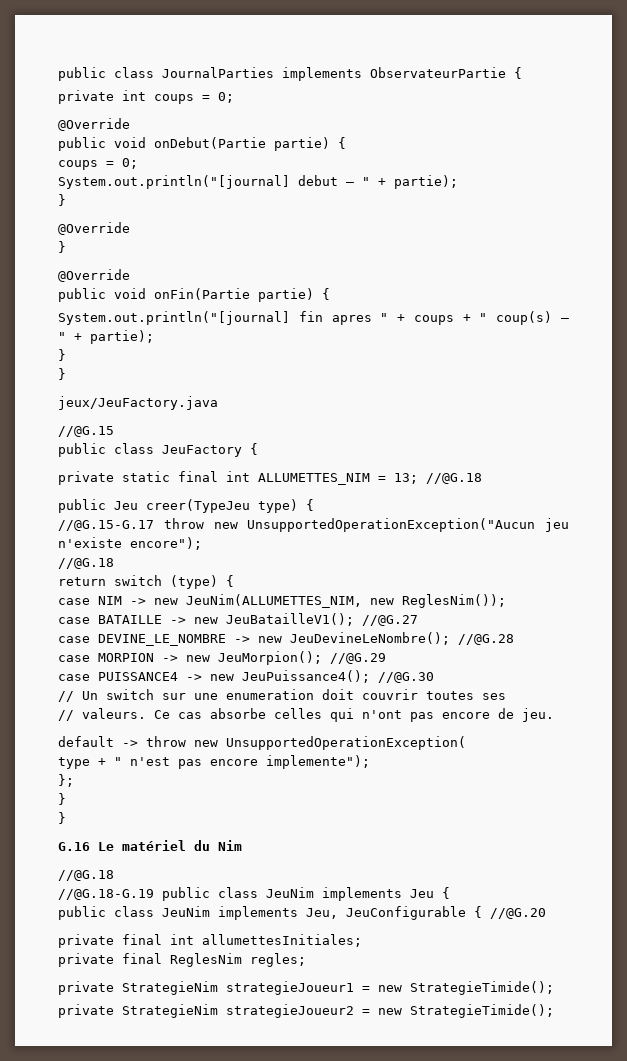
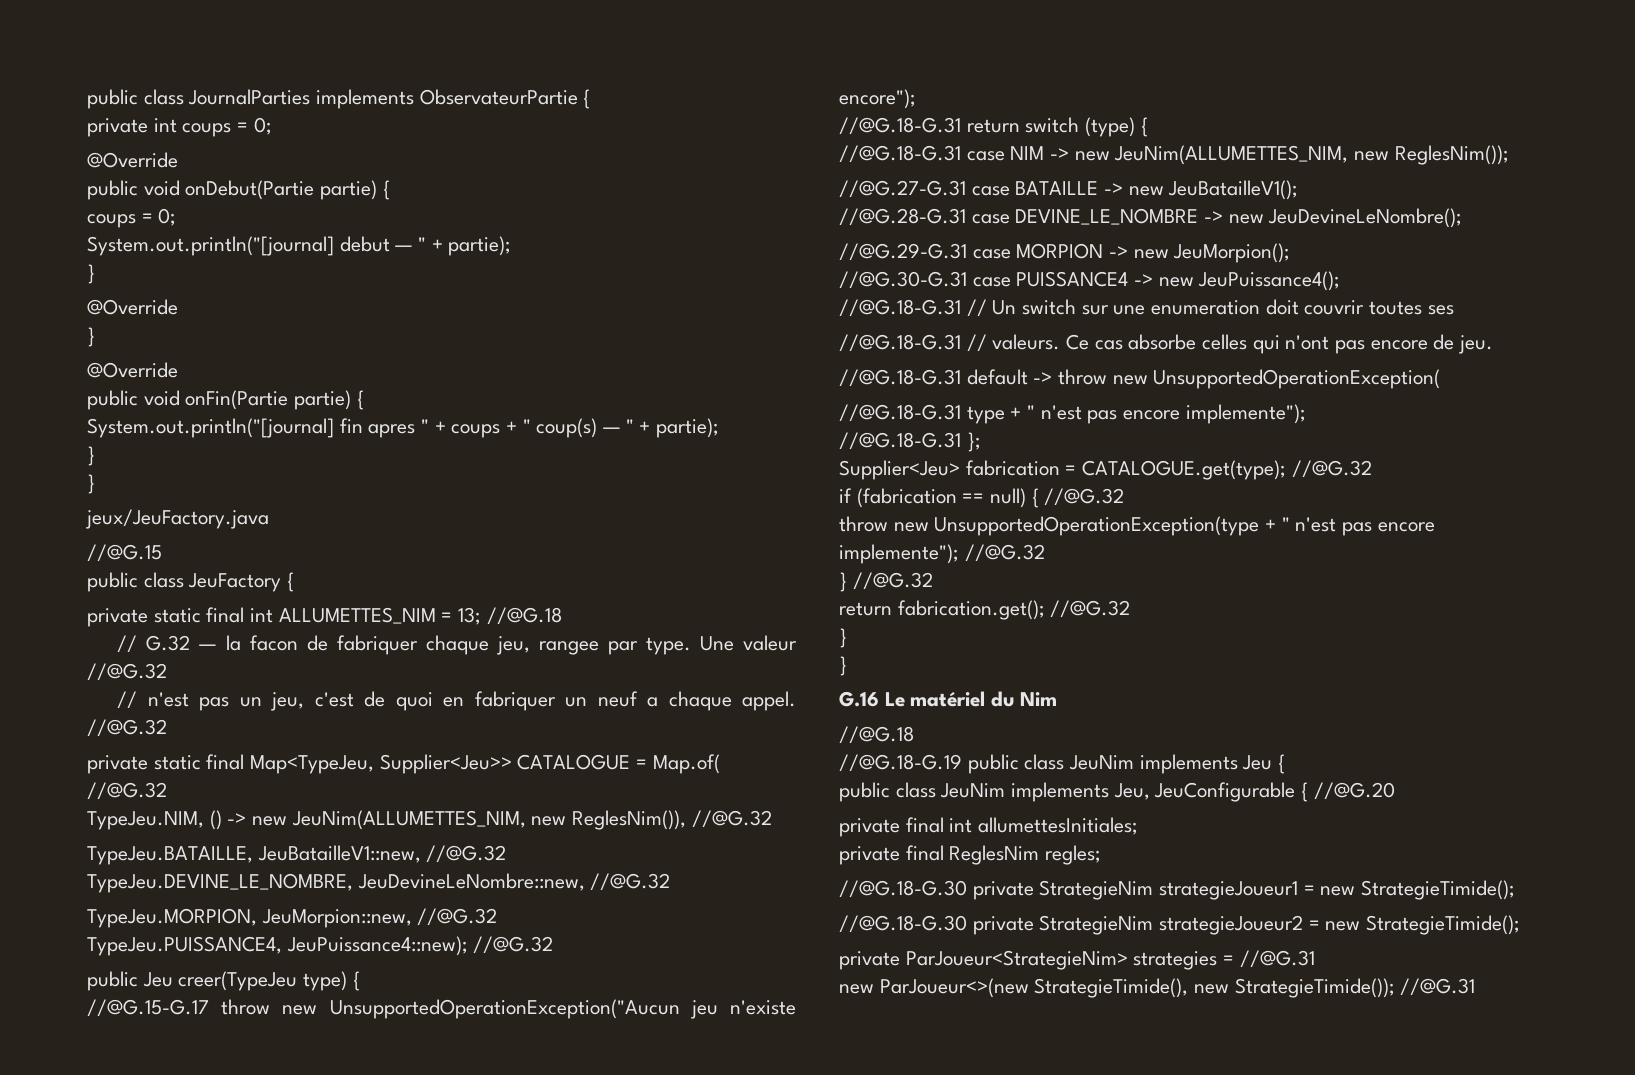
+ // G.32 — la facon de fabriquer chaque jeu, rangee par type. Une valeur //@G.32
+ // n'est pas un jeu, c'est de quoi en fabriquer un neuf a chaque appel. //@G.32
+ private static final Map<TypeJeu, Supplier<Jeu>> CATALOGUE = Map.of( //@G.32
+ TypeJeu.NIM, () -> new JeuNim(ALLUMETTES_NIM, new ReglesNim()), //@G.32
+ TypeJeu.BATAILLE, JeuBatailleV1::new, //@G.32
+ TypeJeu.DEVINE_LE_NOMBRE, JeuDevineLeNombre::new, //@G.32
+ TypeJeu.MORPION, JeuMorpion::new, //@G.32
+ TypeJeu.PUISSANCE4, JeuPuissance4::new); //@G.32
  //@G.15-G.17 throw new UnsupportedOperationException("Aucun jeu n'existe encore");
- //@G.18
- return switch (type) {
+ //@G.18-G.31 return switch (type) {
- case NIM -> new JeuNim(ALLUMETTES_NIM, new ReglesNim());
+ //@G.18-G.31 case NIM -> new JeuNim(ALLUMETTES_NIM, new ReglesNim());
- case BATAILLE -> new JeuBatailleV1(); //@G.27
- case DEVINE_LE_NOMBRE -> new JeuDevineLeNombre(); //@G.28
- case MORPION -> new JeuMorpion(); //@G.29
- case PUISSANCE4 -> new JeuPuissance4(); //@G.30
- // Un switch sur une enumeration doit couvrir toutes ses
+ //@G.27-G.31 case BATAILLE -> new JeuBatailleV1();
+ //@G.28-G.31 case DEVINE_LE_NOMBRE -> new JeuDevineLeNombre();
+ //@G.29-G.31 case MORPION -> new JeuMorpion();
+ //@G.30-G.31 case PUISSANCE4 -> new JeuPuissance4();
+ //@G.18-G.31 // Un switch sur une enumeration doit couvrir toutes ses
- // valeurs.
+ //@G.18-G.31 // valeurs.
- default -> throw new UnsupportedOperationException(
+ //@G.18-G.31 default -> throw new UnsupportedOperationException(
- type + " n'est pas encore implemente");
+ //@G.18-G.31 type + " n'est pas encore implemente");
- };
+ //@G.18-G.31 };
+ Supplier<Jeu> fabrication = CATALOGUE.get(type); //@G.32
+ if (fabrication == null) { //@G.32
+ throw new UnsupportedOperationException(type + " n'est pas encore implemente"); //@G.32
+ } //@G.32
+ return fabrication.get(); //@G.32
- private StrategieNim strategieJoueur1 = new StrategieTimide();
+ //@G.18-G.30 private StrategieNim strategieJoueur1 = new StrategieTimide();
- private StrategieNim strategieJoueur2 = new StrategieTimide();
+ //@G.18-G.30 private StrategieNim strategieJoueur2 = new StrategieTimide();
+ private ParJoueur<StrategieNim> strategies = //@G.31
+ new ParJoueur<>(new StrategieTimide(), new StrategieTimide()); //@G.31

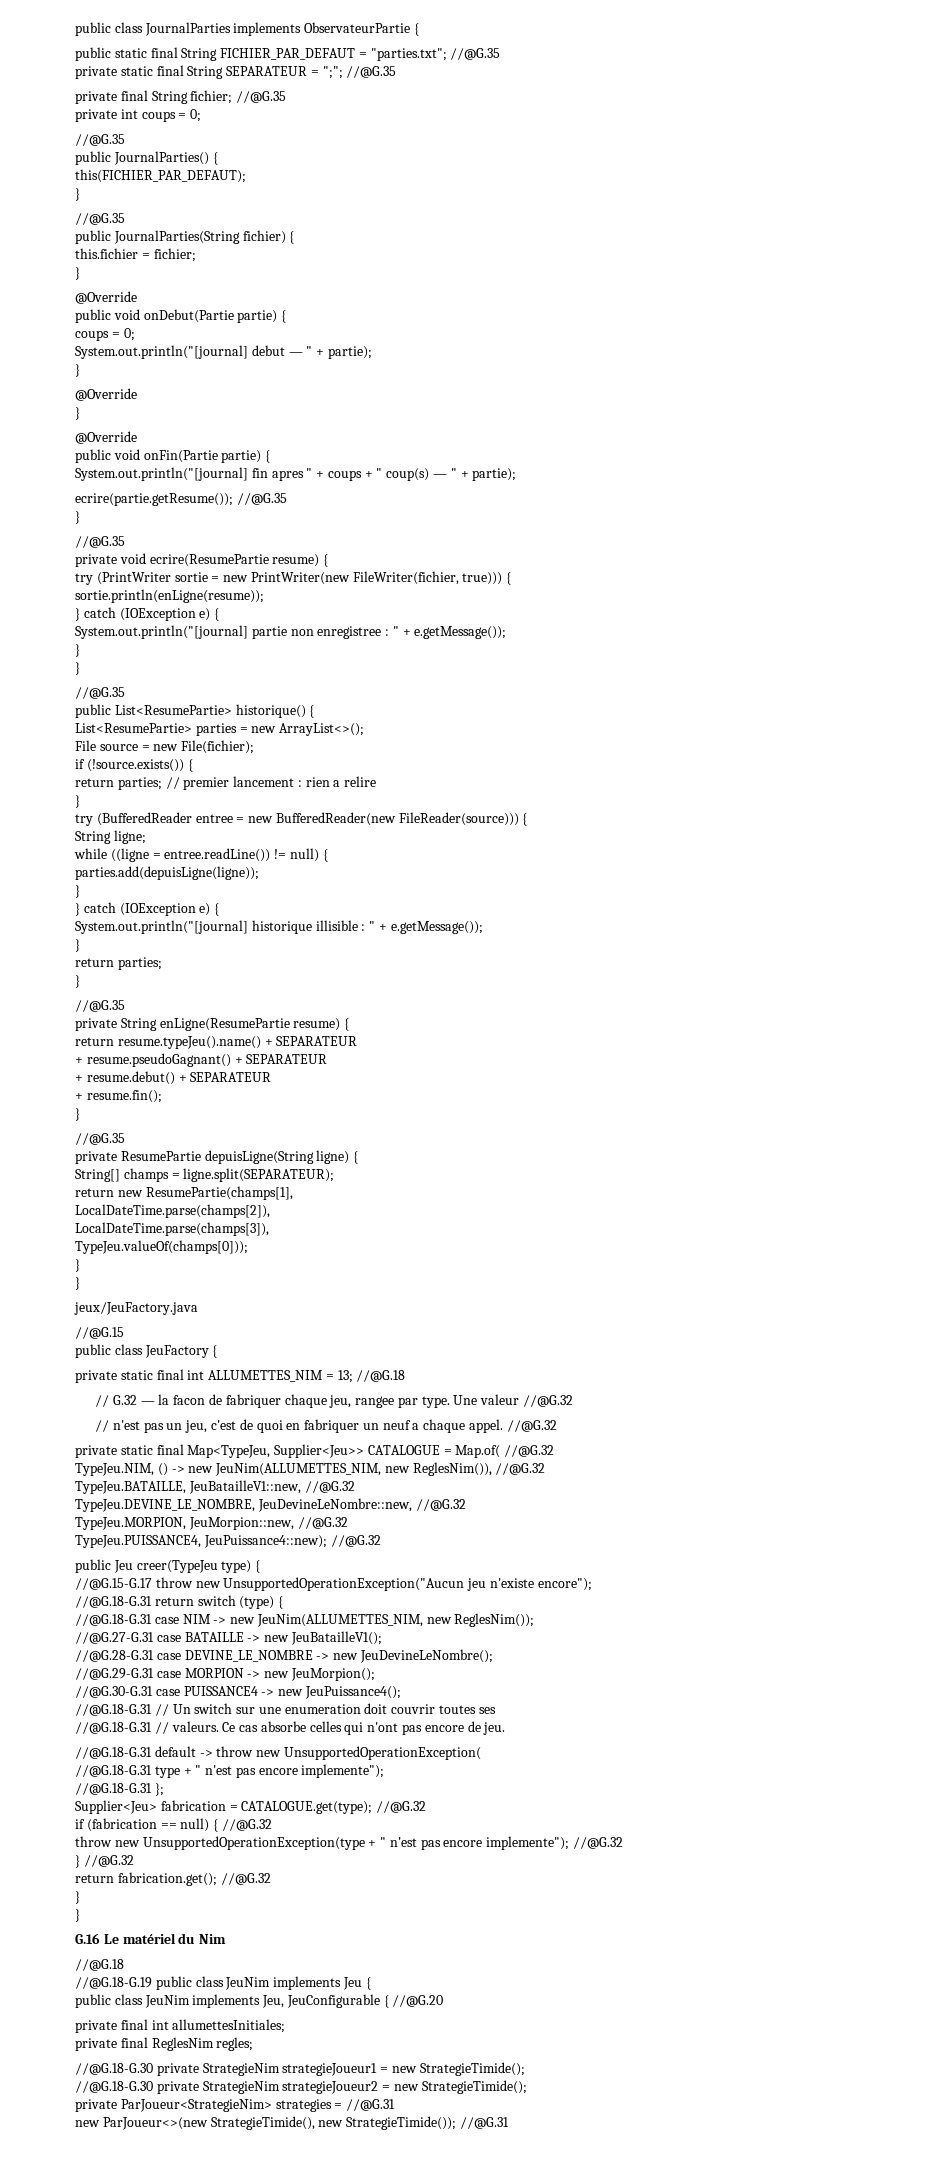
+ public static final String FICHIER_PAR_DEFAUT = "parties.txt"; //@G.35
+ private static final String SEPARATEUR = ";"; //@G.35
+ private final String fichier; //@G.35
  private int coups = 0;
+ //@G.35
+ public JournalParties() {
+ this(FICHIER_PAR_DEFAUT);
+ }
+ //@G.35
+ public JournalParties(String fichier) {
+ this.fichier = fichier;
+ }
+ ecrire(partie.getResume()); //@G.35
+ }
+ //@G.35
+ private void ecrire(ResumePartie resume) {
+ try (PrintWriter sortie = new PrintWriter(new FileWriter(fichier, true))) {
+ sortie.println(enLigne(resume));
+ } catch (IOException e) {
+ System.out.println("[journal] partie non enregistree : " + e.getMessage());
+ }
+ }
+ //@G.35
+ public List<ResumePartie> historique() {
+ List<ResumePartie> parties = new ArrayList<>();
+ File source = new File(fichier);
+ if (!source.exists()) {
+ return parties; // premier lancement : rien a relire
+ }
+ try (BufferedReader entree = new BufferedReader(new FileReader(source))) {
+ String ligne;
+ while ((ligne = entree.readLine()) != null) {
+ parties.add(depuisLigne(ligne));
+ }
+ } catch (IOException e) {
+ System.out.println("[journal] historique illisible : " + e.getMessage());
+ }
+ return parties;
+ }
+ //@G.35
+ private String enLigne(ResumePartie resume) {
+ return resume.typeJeu().name() + SEPARATEUR
+ + resume.pseudoGagnant() + SEPARATEUR
+ + resume.debut() + SEPARATEUR
+ + resume.fin();
+ }
+ //@G.35
+ private ResumePartie depuisLigne(String ligne) {
+ String[] champs = ligne.split(SEPARATEUR);
+ return new ResumePartie(champs[1],
+ LocalDateTime.parse(champs[2]),
+ LocalDateTime.parse(champs[3]),
+ TypeJeu.valueOf(champs[0]));

